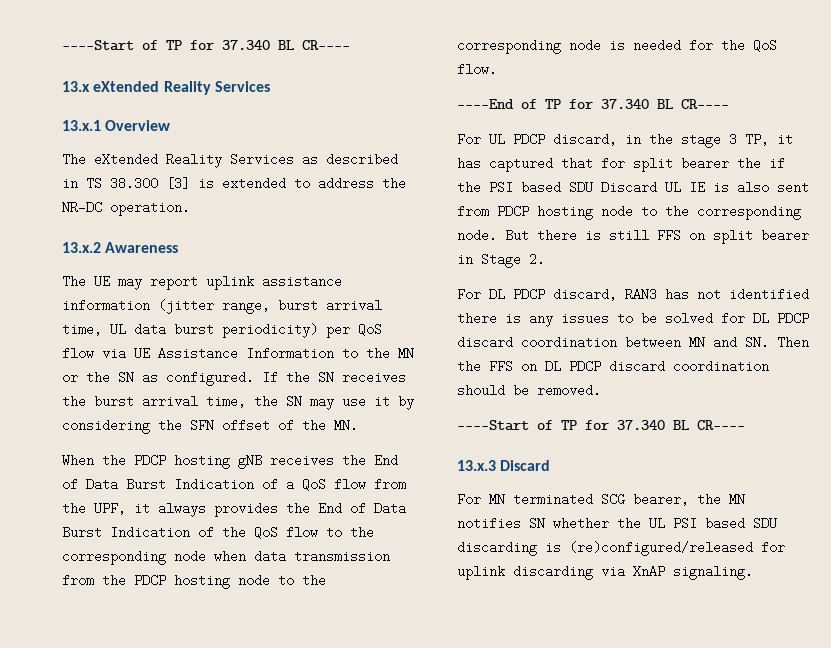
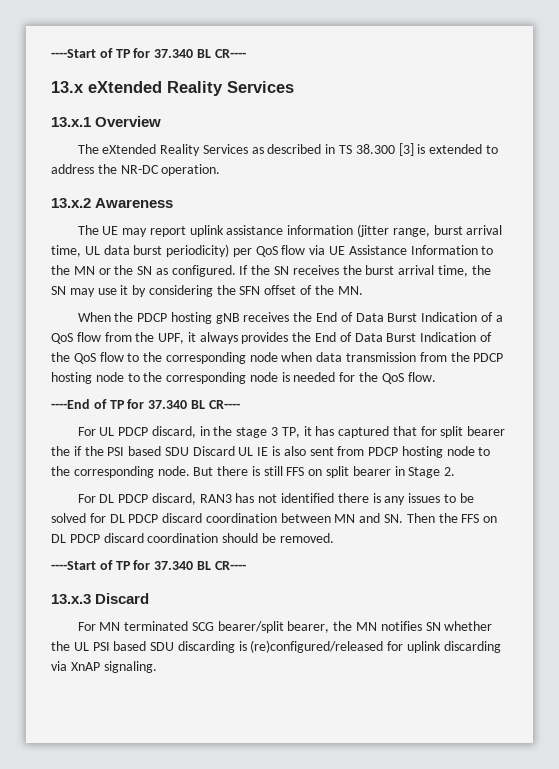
- For MN terminated SCG bearer, the MN notifies SN whether the UL PSI based SDU discarding is (re)configured/released for uplink discarding via XnAP signaling.
+ For MN terminated SCG bearer/split bearer, the MN notifies SN whether the UL PSI based SDU discarding is (re)configured/released for uplink discarding via XnAP signaling.

